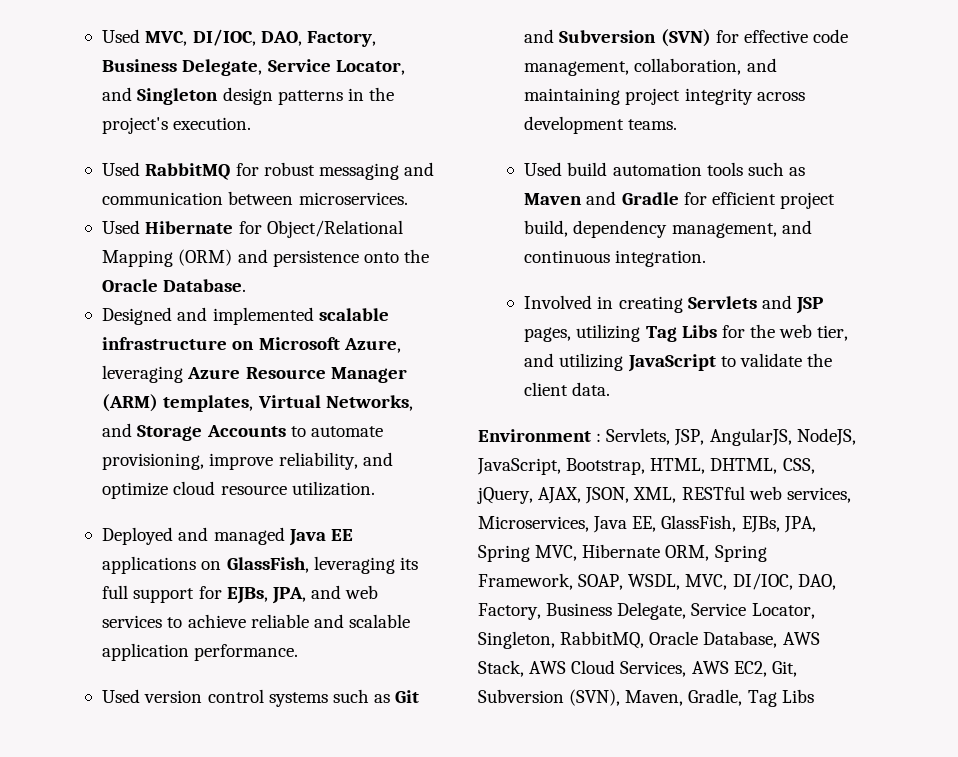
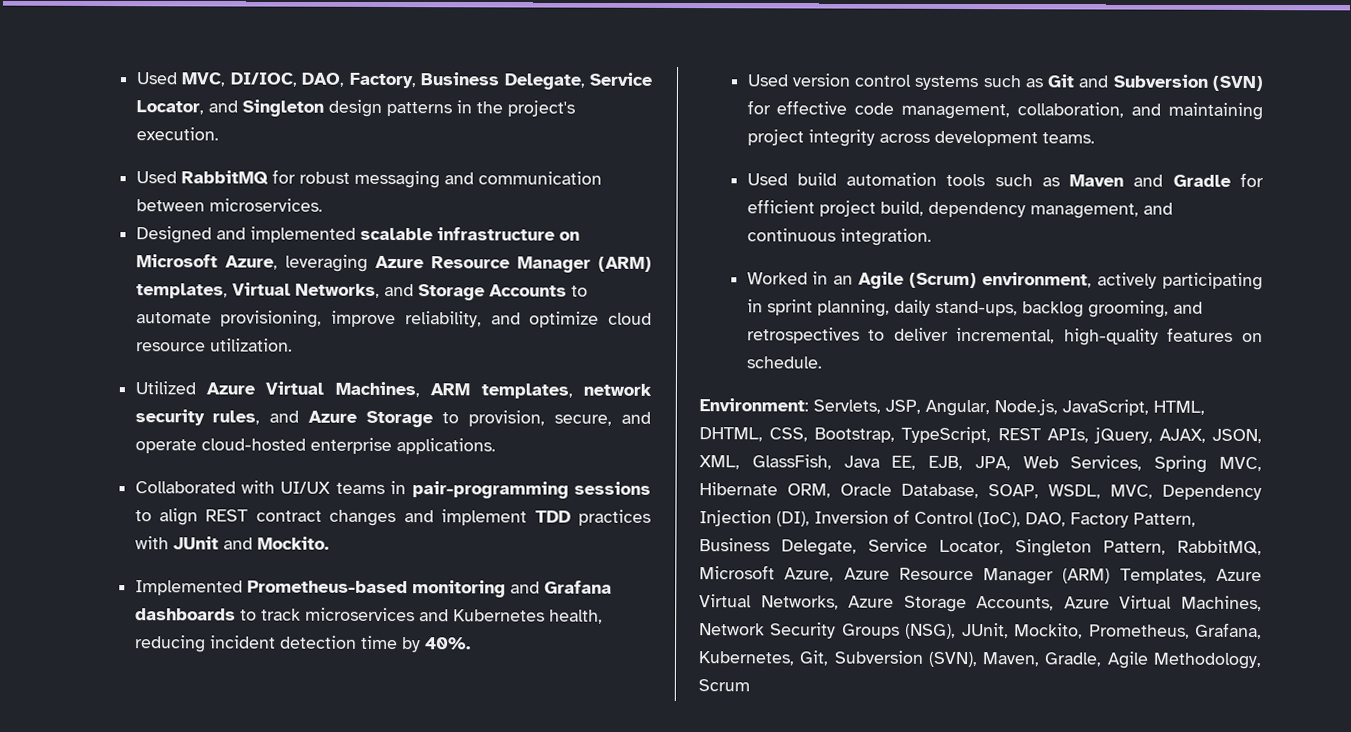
- Used Hibernate for Object/Relational Mapping (ORM) and persistence onto the Oracle Database.
- Deployed and managed Java EE applications on GlassFish, leveraging its full support for EJBs, JPA, and web services to achieve reliable and scalable application performance.
+ Utilized Azure Virtual Machines, ARM templates, network security rules, and Azure Storage to provision, secure, and operate cloud-hosted enterprise applications.
+ Collaborated with UI/UX teams in pair-programming sessions to align REST contract changes and implement TDD practices with JUnit and Mockito.
+ Implemented Prometheus-based monitoring and Grafana dashboards to track microservices and Kubernetes health, reducing incident detection time by 40%.
- Involved in creating Servlets and JSP pages, utilizing Tag Libs for the web tier, and utilizing JavaScript to validate the client data.
- Environment : Servlets, JSP, AngularJS, NodeJS, JavaScript, Bootstrap, HTML, DHTML, CSS, jQuery, AJAX, JSON, XML, RESTful web services, Microservices, Java EE, GlassFish, EJBs, JPA, Spring MVC, Hibernate ORM, Spring Framework, SOAP, WSDL, MVC, DI/IOC, DAO, Factory, Business Delegate, Service Locator, Singleton, RabbitMQ, Oracle Database, AWS Stack, AWS Cloud Services, AWS EC2, Git, Subversion (SVN), Maven, Gradle, Tag Libs
+ Worked in an Agile (Scrum) environment, actively participating in sprint planning, daily stand-ups, backlog grooming, and retrospectives to deliver incremental, high-quality features on schedule.
+ Environment: Servlets, JSP, Angular, Node.js, JavaScript, HTML, DHTML, CSS, Bootstrap, TypeScript, REST APIs, jQuery, AJAX, JSON, XML, GlassFish, Java EE, EJB, JPA, Web Services, Spring MVC, Hibernate ORM, Oracle Database, SOAP, WSDL, MVC, Dependency Injection (DI), Inversion of Control (IoC), DAO, Factory Pattern, Business Delegate, Service Locator, Singleton Pattern, RabbitMQ, Microsoft Azure, Azure Resource Manager (ARM) Templates, Azure Virtual Networks, Azure Storage Accounts, Azure Virtual Machines, Network Security Groups (NSG), JUnit, Mockito, Prometheus, Grafana, Kubernetes, Git, Subversion (SVN), Maven, Gradle, Agile Methodology, Scrum

